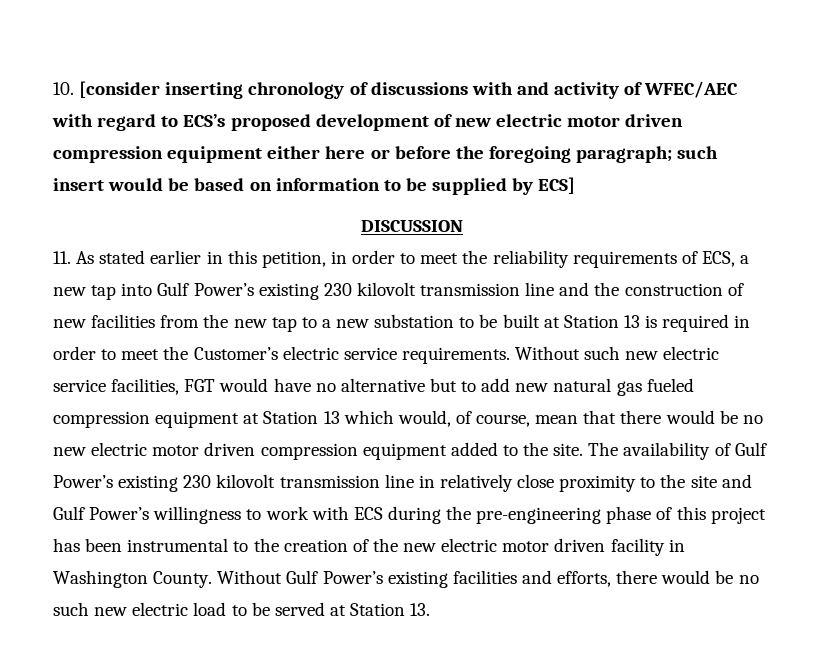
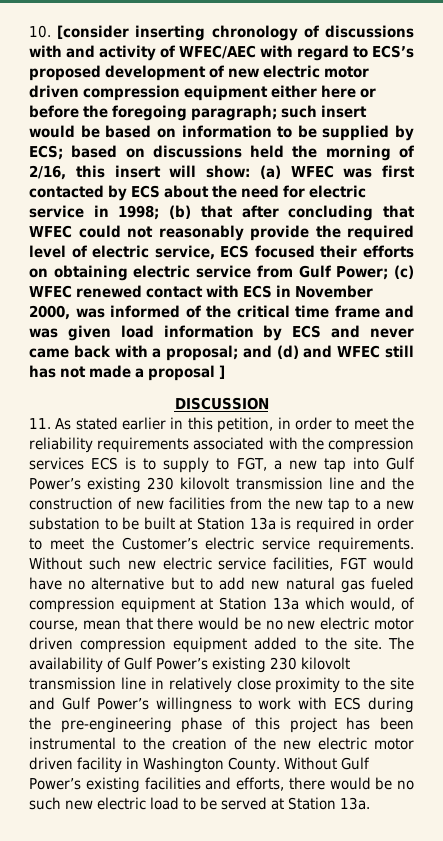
- 10. [consider inserting chronology of discussions with and activity of WFEC/AEC with regard to ECS’s proposed development of new electric motor driven compression equipment either here or before the foregoing paragraph; such insert would be based on information to be supplied by ECS]
+ 10. [consider inserting chronology of discussions with and activity of WFEC/AEC with regard to ECS’s proposed development of new electric motor driven compression equipment either here or before the foregoing paragraph; such insert would be based on information to be supplied by ECS; based on discussions held the morning of 2/16, this insert will show: (a) WFEC was first contacted by ECS about the need for electric service in 1998; (b) that after concluding that WFEC could not reasonably provide the required level of electric service, ECS focused their efforts on obtaining electric service from Gulf Power; (c) WFEC renewed contact with ECS in November 2000, was informed of the critical time frame and was given load information by ECS and never came back with a proposal; and (d) and WFEC still has not made a proposal ]
- 11. As stated earlier in this petition, in order to meet the reliability requirements of ECS, a new tap into Gulf Power’s existing 230 kilovolt transmission line and the construction of new facilities from the new tap to a new substation to be built at Station 13 is required in order to meet the Customer’s electric service requirements.
+ 11. As stated earlier in this petition, in order to meet the reliability requirements associated with the compression services ECS is to supply to FGT, a new tap into Gulf Power’s existing 230 kilovolt transmission line and the construction of new facilities from the new tap to a new substation to be built at Station 13a is required in order to meet the Customer’s electric service requirements.
- Without such new electric service facilities, FGT would have no alternative but to add new natural gas fueled compression equipment at Station 13 which would, of course, mean that there would be no new electric motor driven compression equipment added to the site.
+ Without such new electric service facilities, FGT would have no alternative but to add new natural gas fueled compression equipment at Station 13a which would, of course, mean that there would be no new electric motor driven compression equipment added to the site.
- Without Gulf Power’s existing facilities and efforts, there would be no such new electric load to be served at Station 13.
+ Without Gulf Power’s existing facilities and efforts, there would be no such new electric load to be served at Station 13a.

